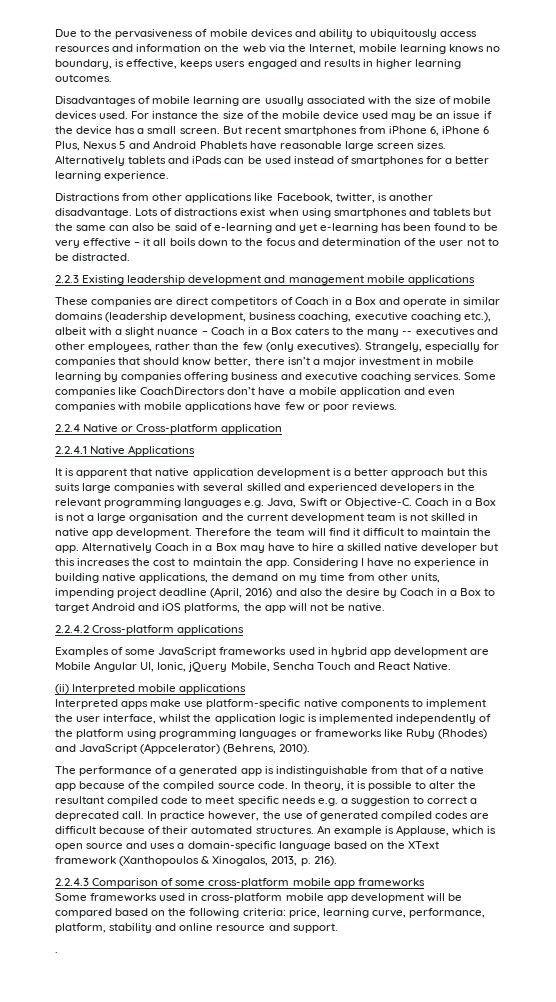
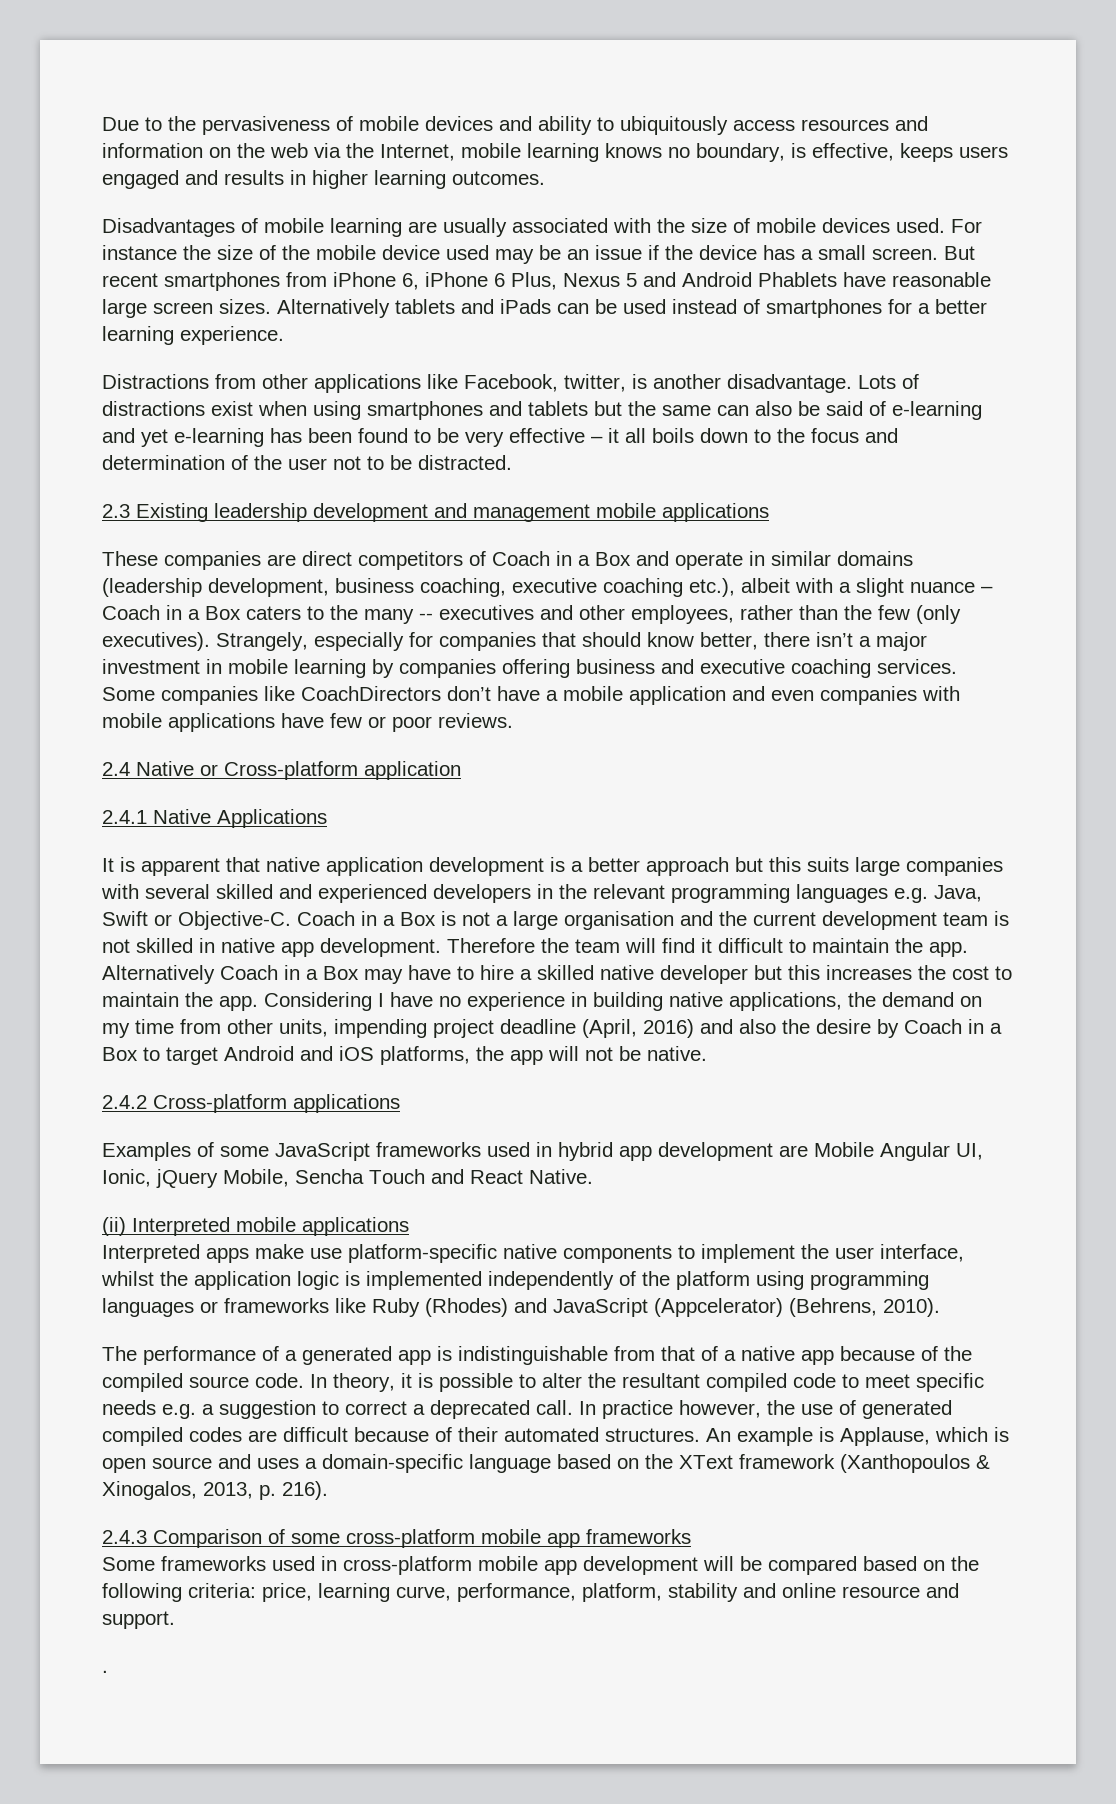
- 2.2.3 Existing leadership development and management mobile applications
+ 2.3 Existing leadership development and management mobile applications
- 2.2.4 Native or Cross-platform application
+ 2.4 Native or Cross-platform application
- 2.2.4.1 Native Applications
+ 2.4.1 Native Applications
- 2.2.4.2 Cross-platform applications
+ 2.4.2 Cross-platform applications
- 2.2.4.3 Comparison of some cross-platform mobile app frameworks
+ 2.4.3 Comparison of some cross-platform mobile app frameworks

